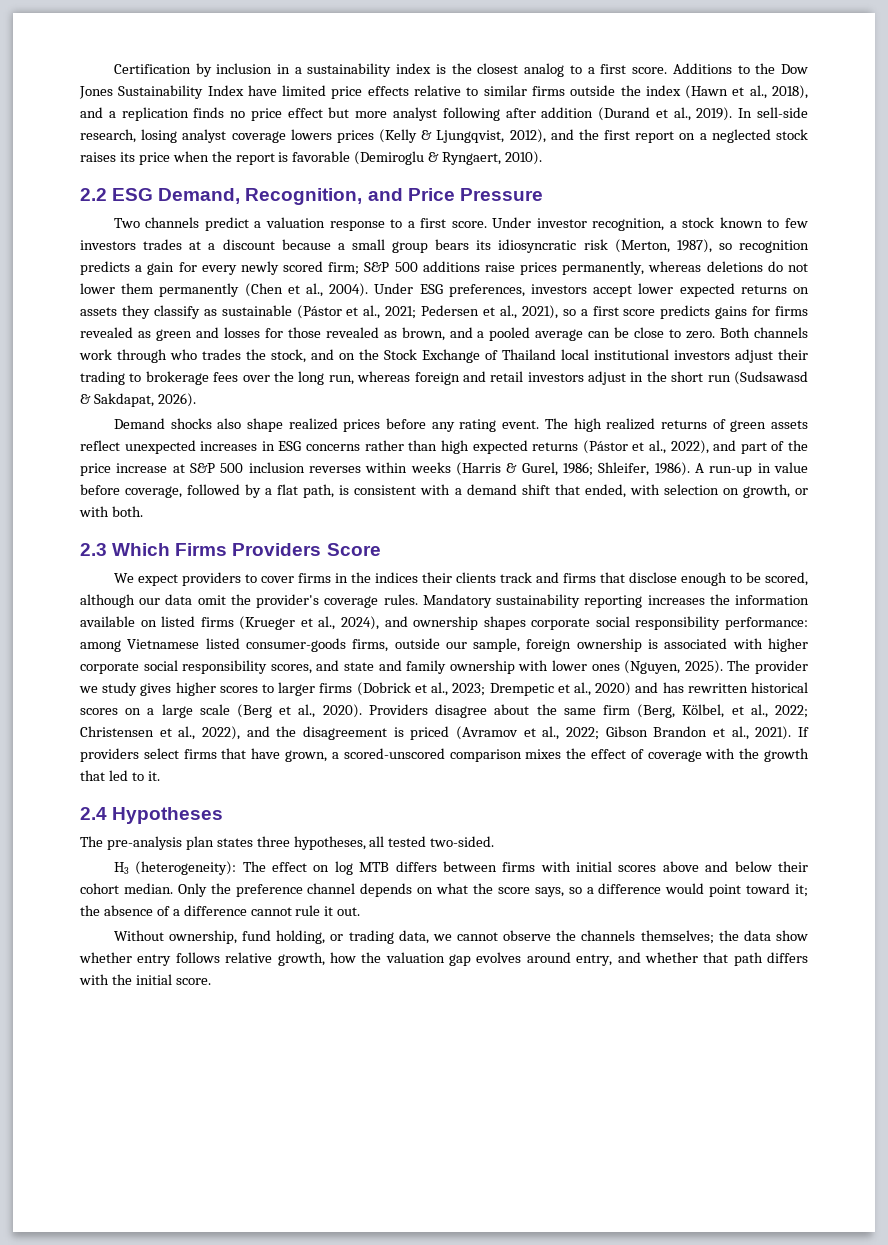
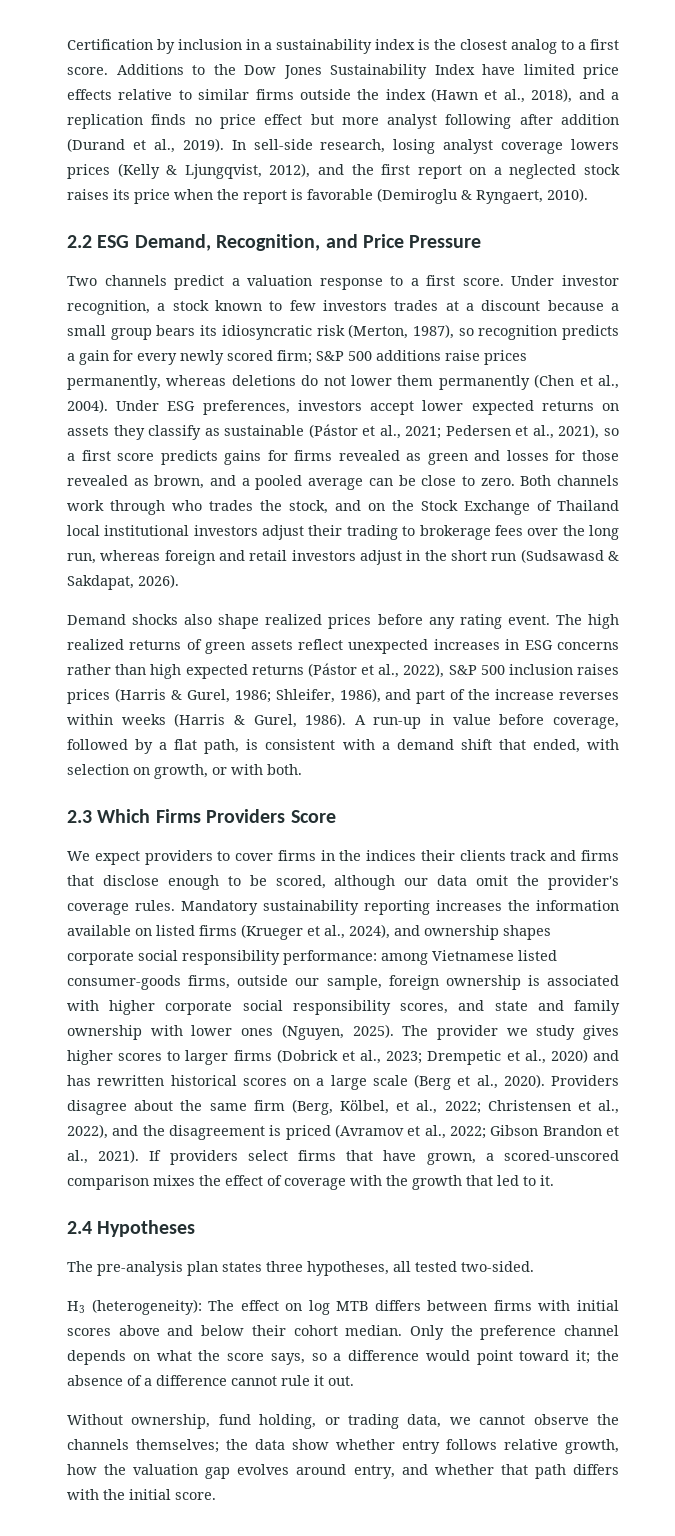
- The high realized returns of green assets reflect unexpected increases in ESG concerns rather than high expected returns (Pástor et al., 2022), and part of the price increase at S&P 500 inclusion reverses within weeks (Harris & Gurel, 1986; Shleifer, 1986).
+ The high realized returns of green assets reflect unexpected increases in ESG concerns rather than high expected returns (Pástor et al., 2022), S&P 500 inclusion raises prices (Harris & Gurel, 1986; Shleifer, 1986), and part of the increase reverses within weeks (Harris & Gurel, 1986).

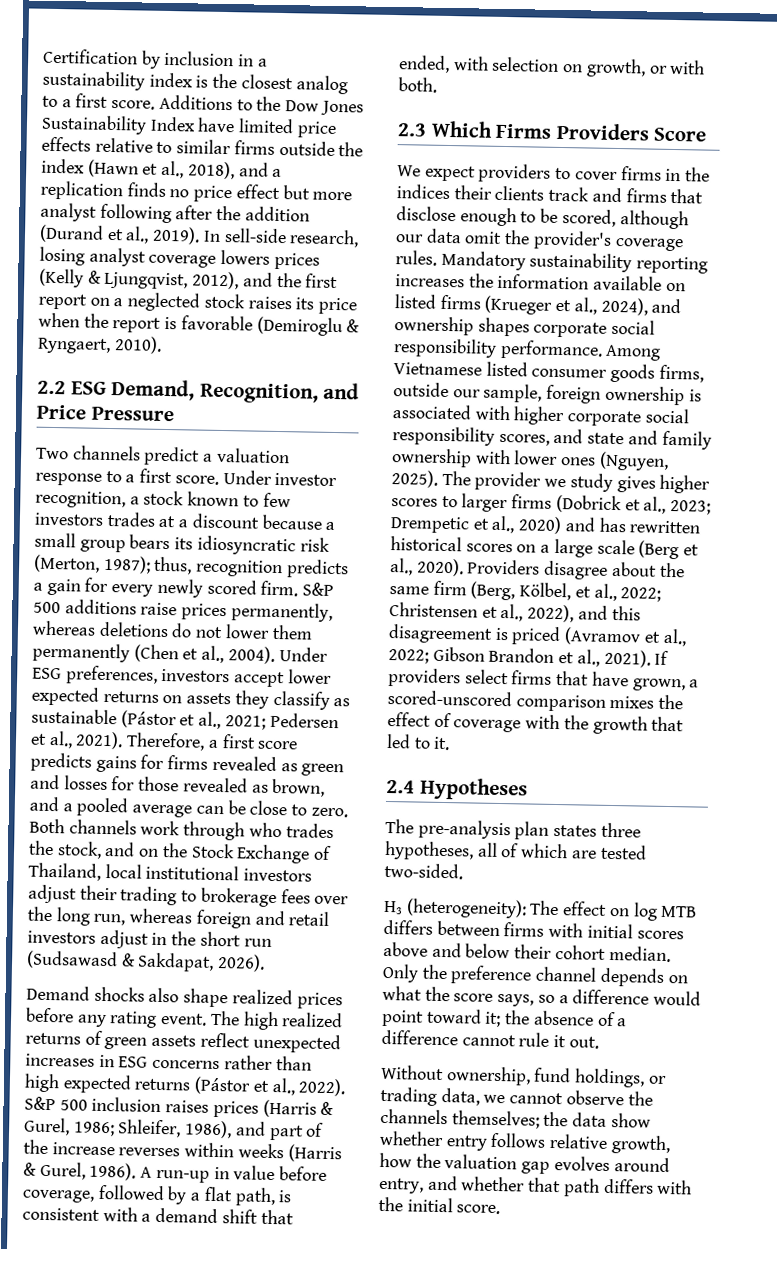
- Additions to the Dow Jones Sustainability Index have limited price effects relative to similar firms outside the index (Hawn et al., 2018), and a replication finds no price effect but more analyst following after addition (Durand et al., 2019).
+ Additions to the Dow Jones Sustainability Index have limited price effects relative to similar firms outside the index (Hawn et al., 2018), and a replication finds no price effect but more analyst following after the addition (Durand et al., 2019).
- Under investor recognition, a stock known to few investors trades at a discount because a small group bears its idiosyncratic risk (Merton, 1987), so recognition predicts a gain for every newly scored firm; S&P 500 additions raise prices permanently, whereas deletions do not lower them permanently (Chen et al., 2004).
+ Under investor recognition, a stock known to few investors trades at a discount because a small group bears its idiosyncratic risk (Merton, 1987); thus, recognition predicts a gain for every newly scored firm. S&P 500 additions raise prices permanently, whereas deletions do not lower them permanently (Chen et al., 2004).
- Under ESG preferences, investors accept lower expected returns on assets they classify as sustainable (Pástor et al., 2021; Pedersen et al., 2021), so a first score predicts gains for firms revealed as green and losses for those revealed as brown, and a pooled average can be close to zero.
+ Under ESG preferences, investors accept lower expected returns on assets they classify as sustainable (Pástor et al., 2021; Pedersen et al., 2021). Therefore, a first score predicts gains for firms revealed as green and losses for those revealed as brown, and a pooled average can be close to zero.
- Both channels work through who trades the stock, and on the Stock Exchange of Thailand local institutional investors adjust their trading to brokerage fees over the long run, whereas foreign and retail investors adjust in the short run (Sudsawasd & Sakdapat, 2026).
+ Both channels work through who trades the stock, and on the Stock Exchange of Thailand, local institutional investors adjust their trading to brokerage fees over the long run, whereas foreign and retail investors adjust in the short run (Sudsawasd & Sakdapat, 2026).
- The high realized returns of green assets reflect unexpected increases in ESG concerns rather than high expected returns (Pástor et al., 2022), S&P 500 inclusion raises prices (Harris & Gurel, 1986; Shleifer, 1986), and part of the increase reverses within weeks (Harris & Gurel, 1986).
+ The high realized returns of green assets reflect unexpected increases in ESG concerns rather than high expected returns (Pástor et al., 2022). S&P 500 inclusion raises prices (Harris & Gurel, 1986; Shleifer, 1986), and part of the increase reverses within weeks (Harris & Gurel, 1986).
- Mandatory sustainability reporting increases the information available on listed firms (Krueger et al., 2024), and ownership shapes corporate social responsibility performance: among Vietnamese listed consumer-goods firms, outside our sample, foreign ownership is associated with higher corporate social responsibility scores, and state and family ownership with lower ones (Nguyen, 2025).
+ Mandatory sustainability reporting increases the information available on listed firms (Krueger et al., 2024), and ownership shapes corporate social responsibility performance. Among Vietnamese listed consumer goods firms, outside our sample, foreign ownership is associated with higher corporate social responsibility scores, and state and family ownership with lower ones (Nguyen, 2025).
- Providers disagree about the same firm (Berg, Kölbel, et al., 2022; Christensen et al., 2022), and the disagreement is priced (Avramov et al., 2022; Gibson Brandon et al., 2021).
+ Providers disagree about the same firm (Berg, Kölbel, et al., 2022; Christensen et al., 2022), and this disagreement is priced (Avramov et al., 2022; Gibson Brandon et al., 2021).
- The pre-analysis plan states three hypotheses, all tested two-sided.
+ The pre-analysis plan states three hypotheses, all of which are tested two-sided.
- Without ownership, fund holding, or trading data, we cannot observe the channels themselves; the data show whether entry follows relative growth, how the valuation gap evolves around entry, and whether that path differs with the initial score.
+ Without ownership, fund holdings, or trading data, we cannot observe the channels themselves; the data show whether entry follows relative growth, how the valuation gap evolves around entry, and whether that path differs with the initial score.

